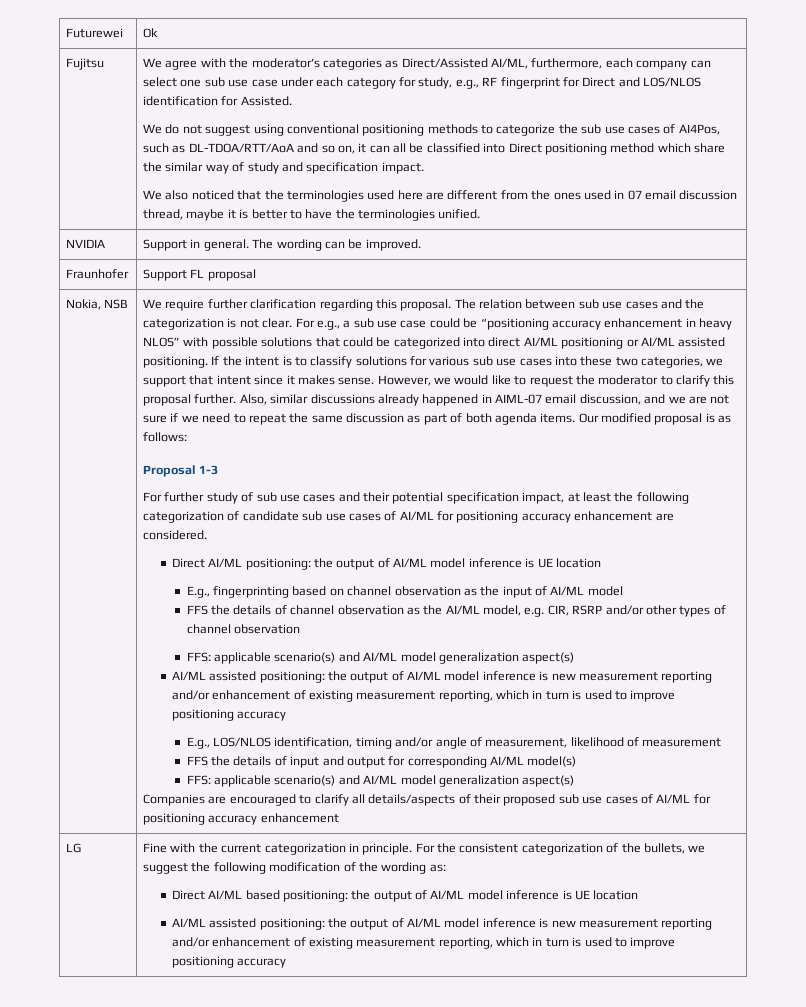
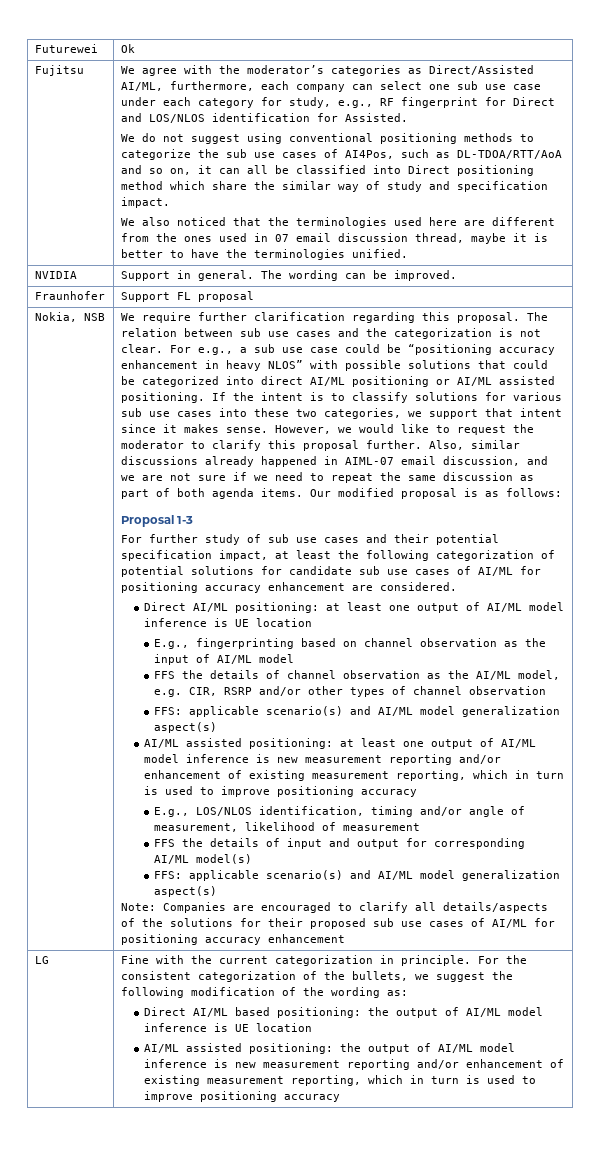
- For further study of sub use cases and their potential specification impact, at least the following categorization of candidate sub use cases of AI/ML for positioning accuracy enhancement are considered.
+ For further study of sub use cases and their potential specification impact, at least the following categorization of potential solutions for candidate sub use cases of AI/ML for positioning accuracy enhancement are considered.
- Direct AI/ML positioning: the output of AI/ML model inference is UE location
+ Direct AI/ML positioning: at least one output of AI/ML model inference is UE location
  FFS the details of channel observation as the AI/ML model, e.g. CIR, RSRP and/or other types of channel observation
  FFS: applicable scenario(s) and AI/ML model generalization aspect(s)
- AI/ML assisted positioning: the output of AI/ML model inference is new measurement reporting and/or enhancement of existing measurement reporting, which in turn is used to improve positioning accuracy
+ AI/ML assisted positioning: at least one output of AI/ML model inference is new measurement reporting and/or enhancement of existing measurement reporting, which in turn is used to improve positioning accuracy
- Companies are encouraged to clarify all details/aspects of their proposed sub use cases of AI/ML for positioning accuracy enhancement
+ Note: Companies are encouraged to clarify all details/aspects of the solutions for their proposed sub use cases of AI/ML for positioning accuracy enhancement

